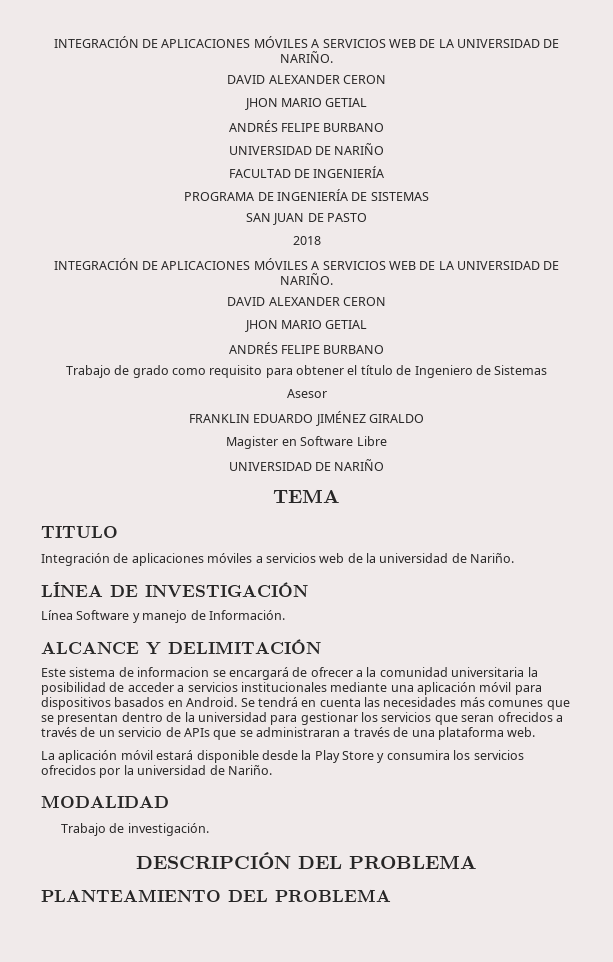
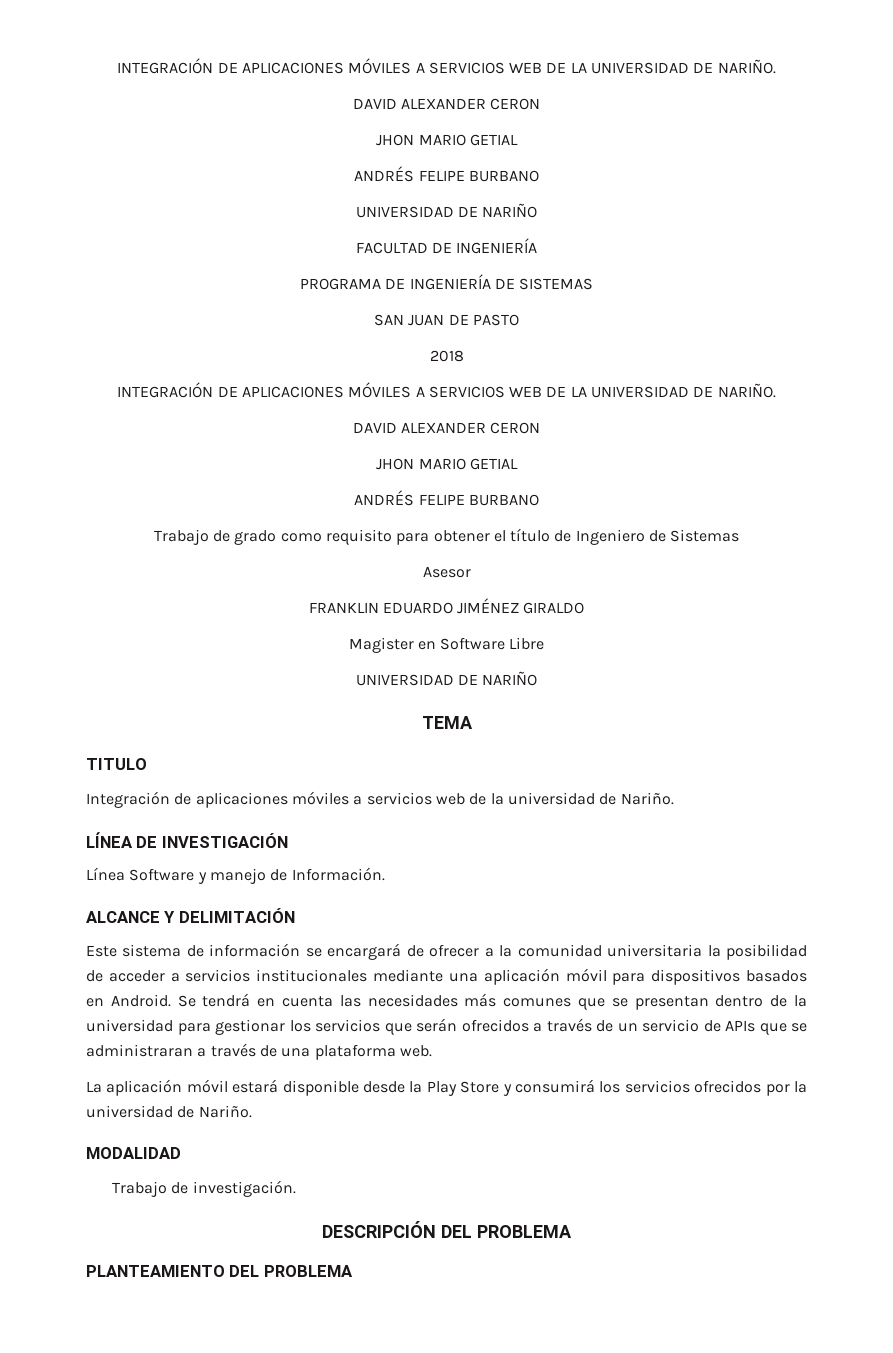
- Este sistema de informacion se encargará de ofrecer a la comunidad universitaria la posibilidad de acceder a servicios institucionales mediante una aplicación móvil para dispositivos basados en Android.
+ Este sistema de información se encargará de ofrecer a la comunidad universitaria la posibilidad de acceder a servicios institucionales mediante una aplicación móvil para dispositivos basados en Android.
- Se tendrá en cuenta las necesidades más comunes que se presentan dentro de la universidad para gestionar los servicios que seran ofrecidos a través de un servicio de APIs que se administraran a través de una plataforma web.
+ Se tendrá en cuenta las necesidades más comunes que se presentan dentro de la universidad para gestionar los servicios que serán ofrecidos a través de un servicio de APIs que se administraran a través de una plataforma web.
- La aplicación móvil estará disponible desde la Play Store y consumira los servicios ofrecidos por la universidad de Nariño.
+ La aplicación móvil estará disponible desde la Play Store y consumirá los servicios ofrecidos por la universidad de Nariño.

